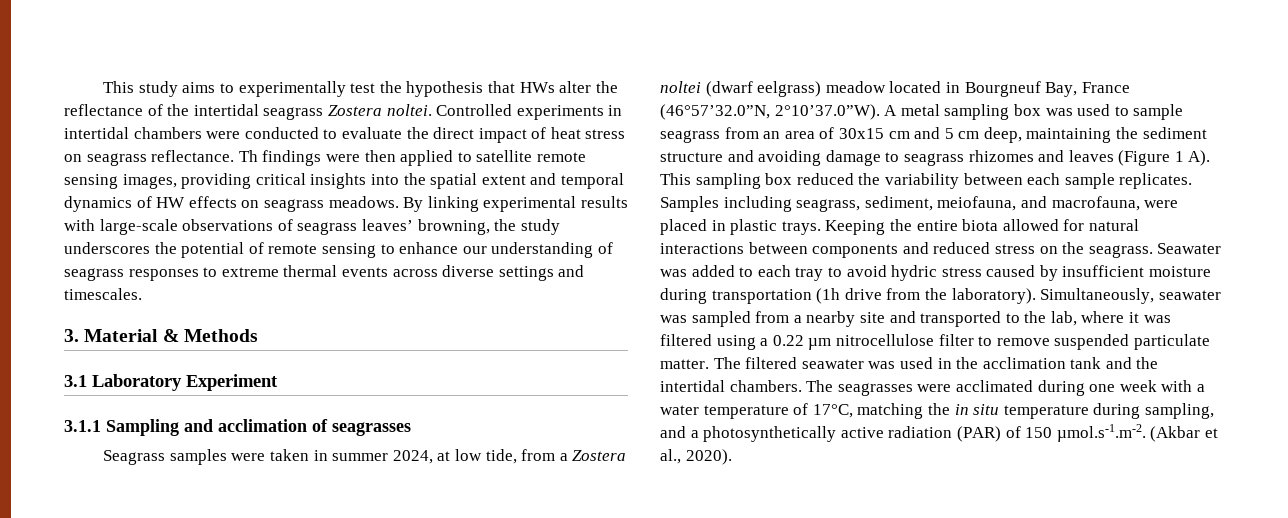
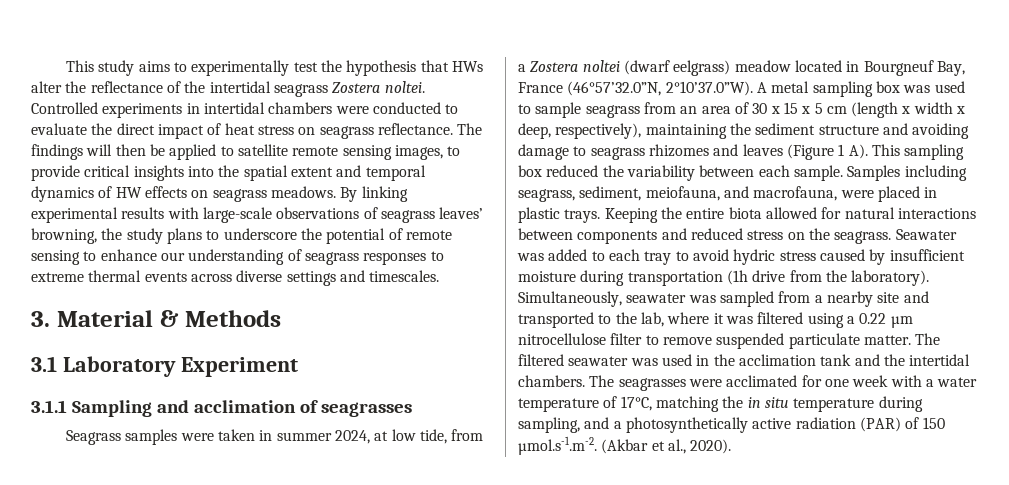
- Th findings were then applied to satellite remote sensing images, providing critical insights into the spatial extent and temporal dynamics of HW effects on seagrass meadows.
+ The findings will then be applied to satellite remote sensing images, to provide critical insights into the spatial extent and temporal dynamics of HW effects on seagrass meadows.
- By linking experimental results with large-scale observations of seagrass leaves’ browning, the study underscores the potential of remote sensing to enhance our understanding of seagrass responses to extreme thermal events across diverse settings and timescales.
+ By linking experimental results with large-scale observations of seagrass leaves’ browning, the study plans to underscore the potential of remote sensing to enhance our understanding of seagrass responses to extreme thermal events across diverse settings and timescales.
- Seagrass samples were taken in summer 2024, at low tide, from a Zostera noltei (dwarf eelgrass) meadow located in Bourgneuf Bay, France (46°57’32.0”N, 2°10’37.0”W). A metal sampling box was used to sample seagrass from an area of 30x15 cm and 5 cm deep, maintaining the sediment structure and avoiding damage to seagrass rhizomes and leaves (Figure 1 A). This sampling box reduced the variability between each sample replicates.
+ Seagrass samples were taken in summer 2024, at low tide, from a Zostera noltei (dwarf eelgrass) meadow located in Bourgneuf Bay, France (46°57’32.0”N, 2°10’37.0”W). A metal sampling box was used to sample seagrass from an area of 30 x 15 x 5 cm (length x width x deep, respectively), maintaining the sediment structure and avoiding damage to seagrass rhizomes and leaves (Figure 1 A). This sampling box reduced the variability between each sample.
- The seagrasses were acclimated during one week with a water temperature of 17°C, matching the in situ temperature during sampling, and a photosynthetically active radiation (PAR) of 150 µmol.s-1.m-2. (Akbar et al., 2020).
+ The seagrasses were acclimated for one week with a water temperature of 17°C, matching the in situ temperature during sampling, and a photosynthetically active radiation (PAR) of 150 µmol.s-1.m-2. (Akbar et al., 2020).

